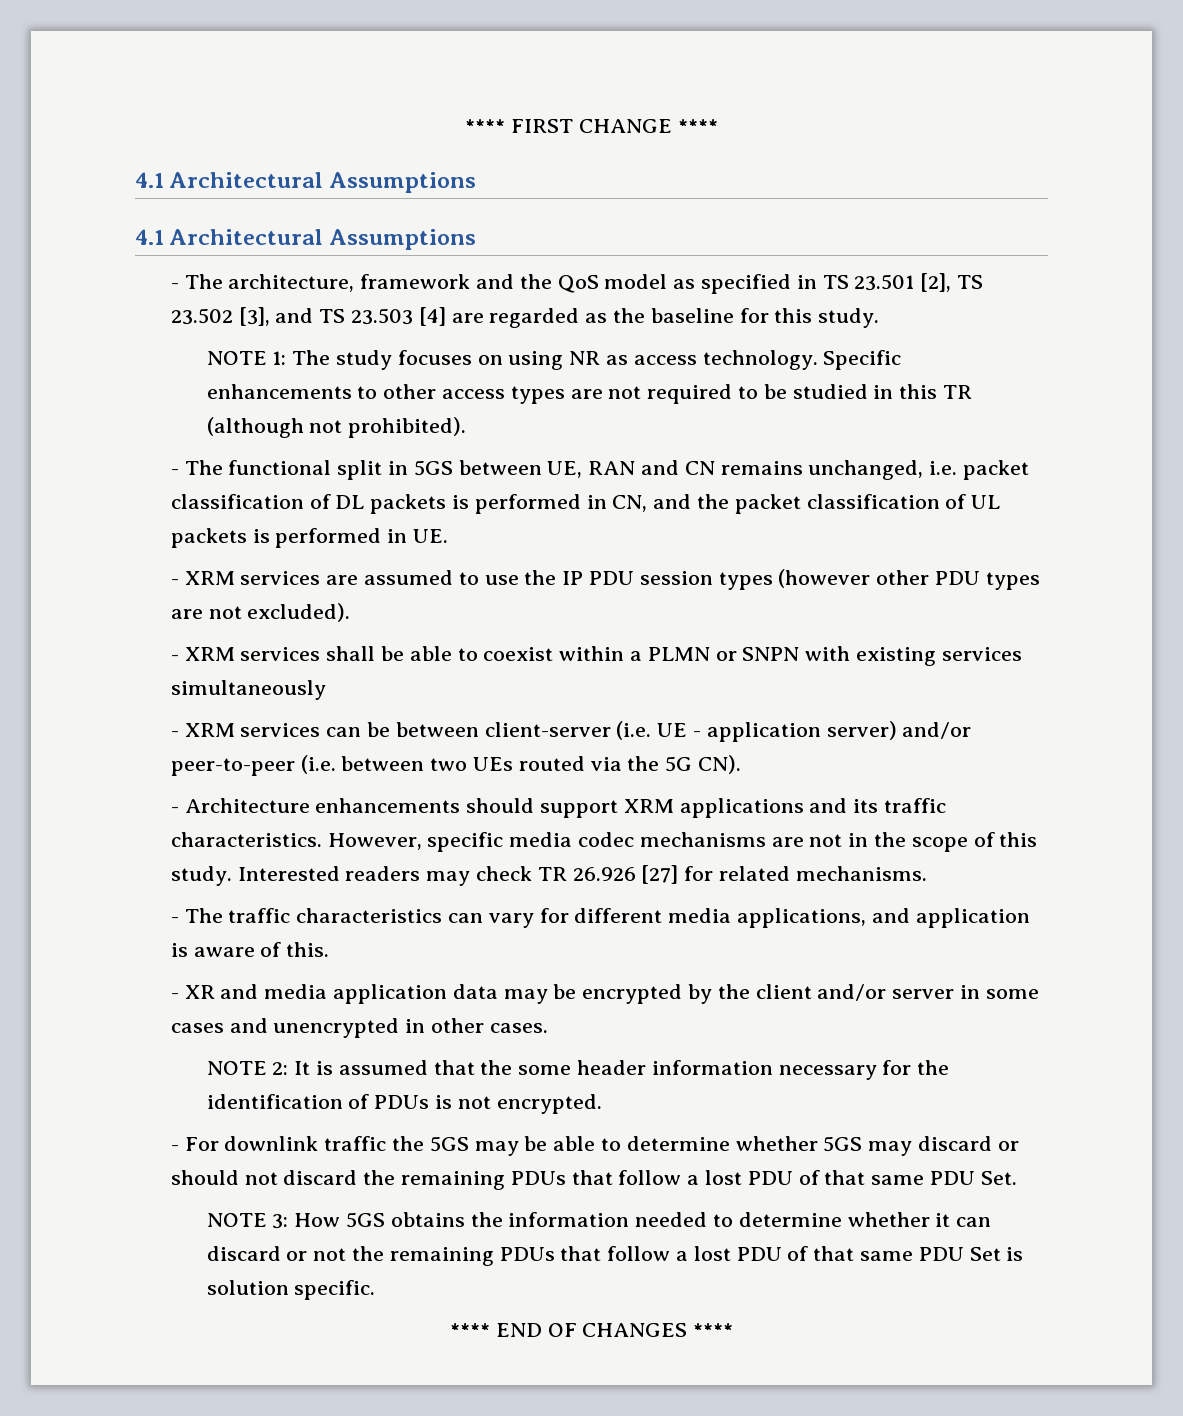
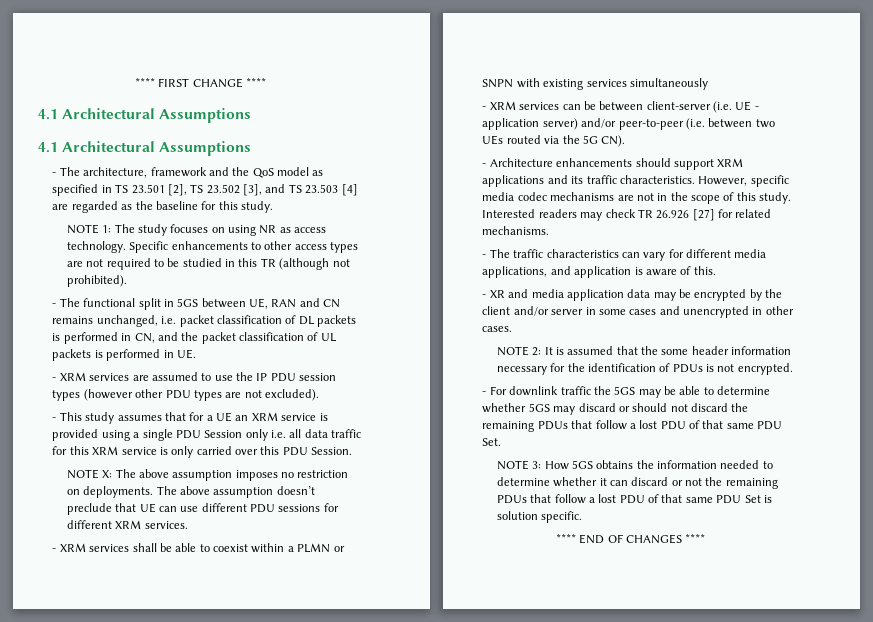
+ - This study assumes that for a UE an XRM service is provided using a single PDU Session only i.e. all data traffic for this XRM service is only carried over this PDU Session.
+ NOTE X: The above assumption imposes no restriction on deployments. The above assumption doesn’t preclude that UE can use different PDU sessions for different XRM services.

